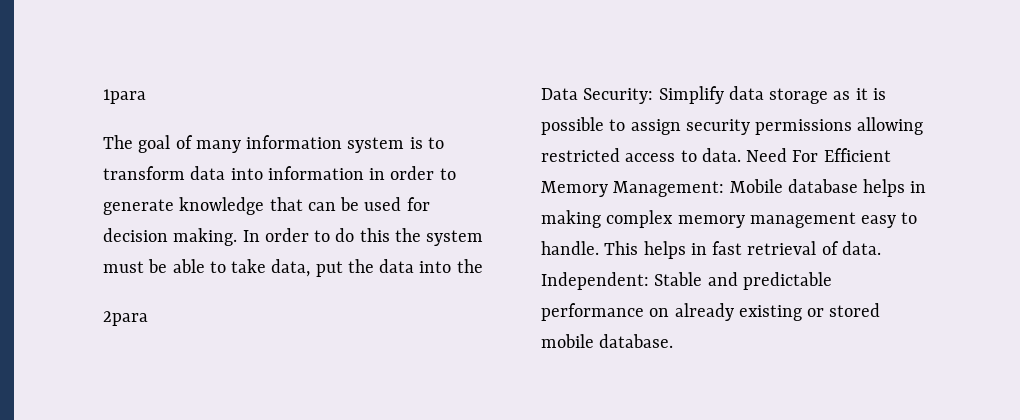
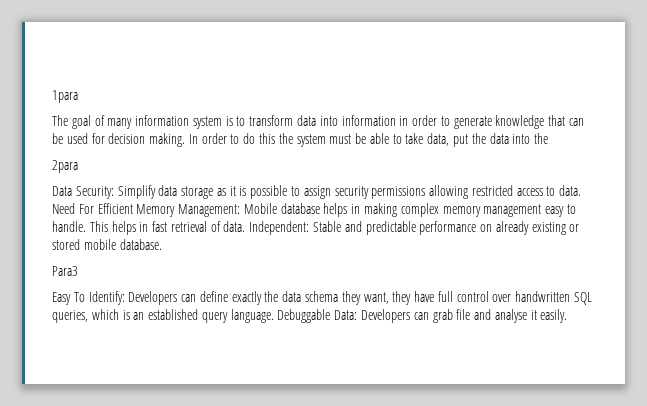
+ Para3
+ Easy To Identify: Developers can define exactly the data schema they want, they have full control over handwritten SQL queries, which is an established query language. Debuggable Data: Developers can grab file and analyse it easily.

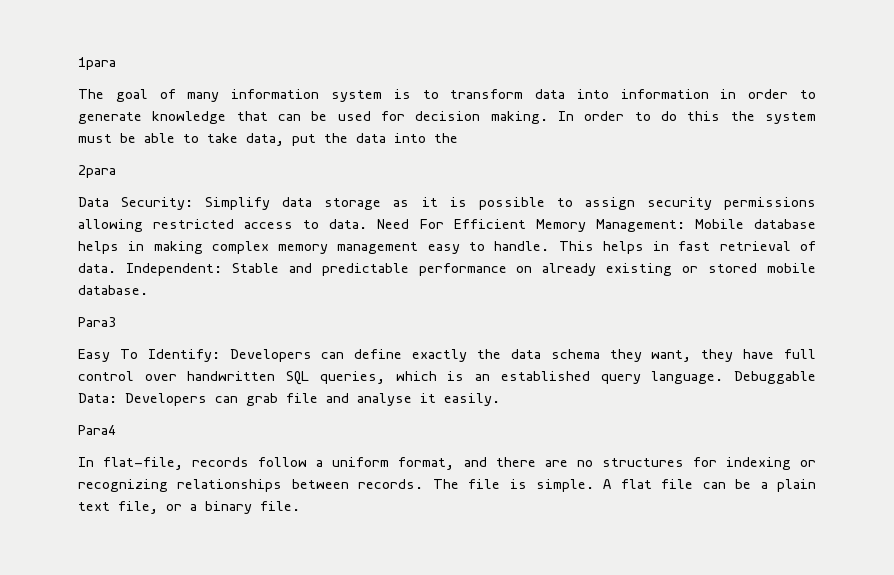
+ Para4
+ In flat-file, records follow a uniform format, and there are no structures for indexing or recognizing relationships between records. The file is simple. A flat file can be a plain text file, or a binary file.

